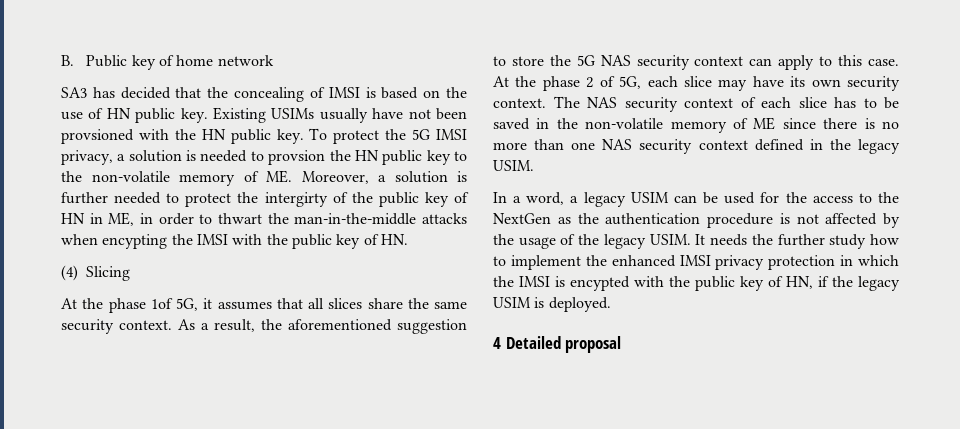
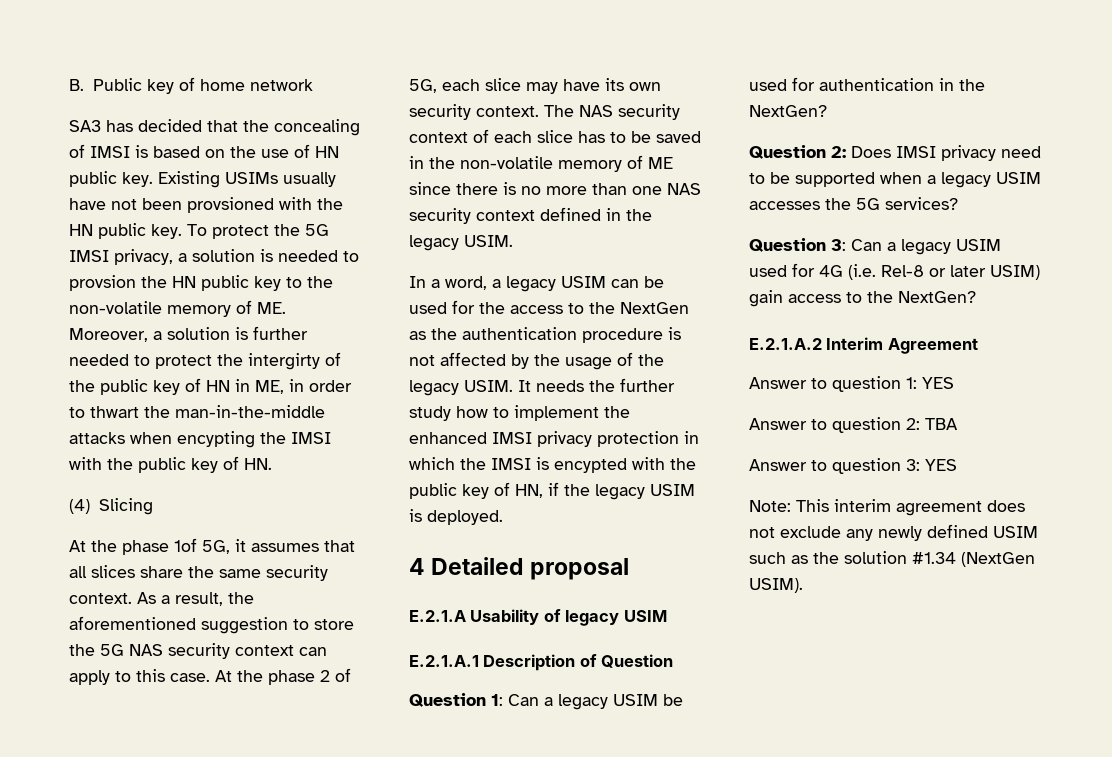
+ E.2.1.A Usability of legacy USIM
+ E.2.1.A.1 Description of Question
+ Question 1: Can a legacy USIM be used for authentication in the NextGen?
+ Question 2: Does IMSI privacy need to be supported when a legacy USIM accesses the 5G services?
+ Question 3: Can a legacy USIM used for 4G (i.e. Rel-8 or later USIM) gain access to the NextGen?
+ E.2.1.A.2 Interim Agreement
+ Answer to question 1: YES
+ Answer to question 2: TBA
+ Answer to question 3: YES
+ Note: This interim agreement does not exclude any newly defined USIM such as the solution #1.34 (NextGen USIM).

